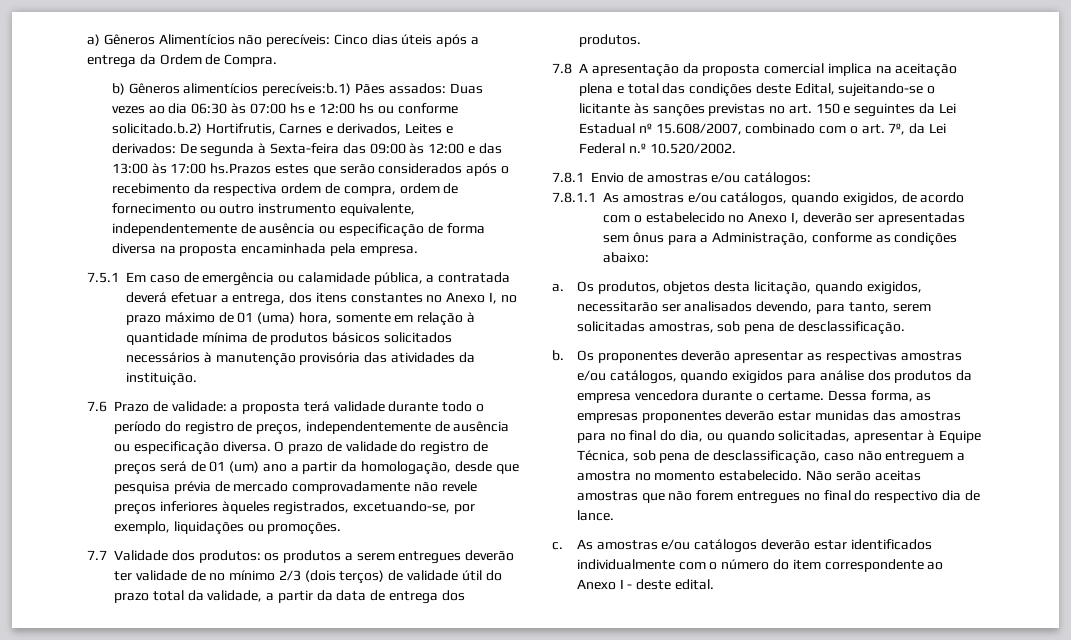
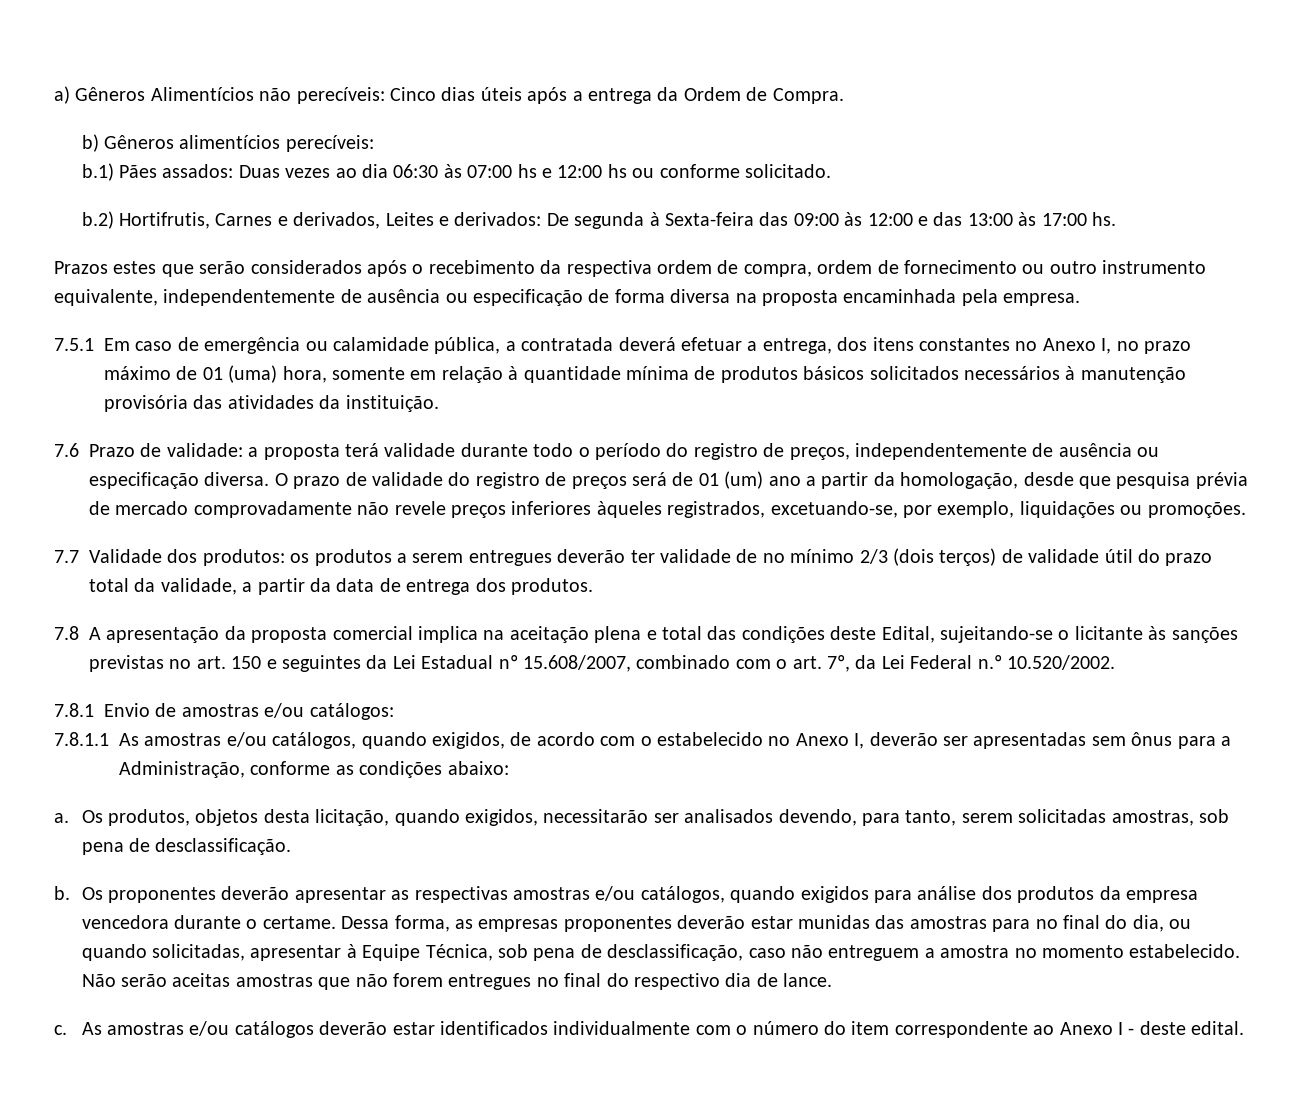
- b) Gêneros alimentícios perecíveis:b.1) Pães assados:
+ b) Gêneros alimentícios perecíveis:
+ b.1) Pães assados:
- Duas vezes ao dia 06:30 às 07:00 hs e 12:00 hs ou conforme solicitado.b.2) Hortifrutis, Carnes e derivados, Leites e derivados:
+ Duas vezes ao dia 06:30 às 07:00 hs e 12:00 hs ou conforme solicitado.
+ b.2) Hortifrutis, Carnes e derivados, Leites e derivados:
- De segunda à Sexta-feira das 09:00 às 12:00 e das 13:00 às 17:00 hs.Prazos estes que serão considerados após o recebimento da respectiva ordem de compra, ordem de fornecimento ou outro instrumento equivalente, independentemente de ausência ou especificação de forma diversa na proposta encaminhada pela empresa.
+ De segunda à Sexta-feira das 09:00 às 12:00 e das 13:00 às 17:00 hs.
+ Prazos estes que serão considerados após o recebimento da respectiva ordem de compra, ordem de fornecimento ou outro instrumento equivalente, independentemente de ausência ou especificação de forma diversa na proposta encaminhada pela empresa.

